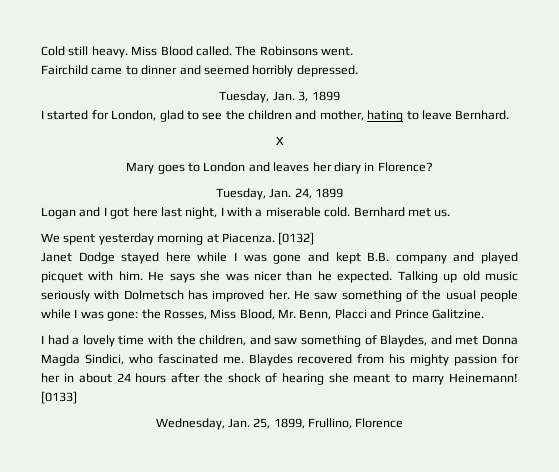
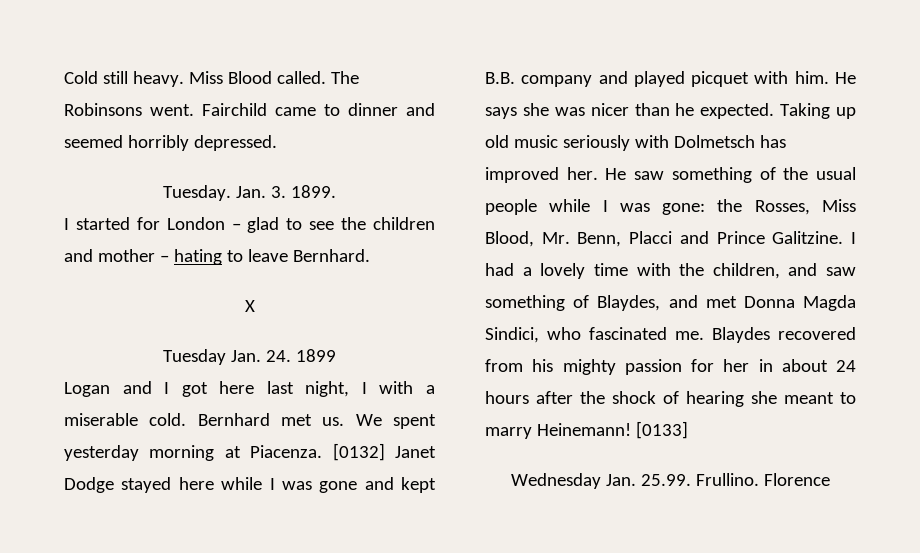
- The Robinsons went.
- Fairchild came to dinner and seemed horribly depressed.
+ The Robinsons went. Fairchild came to dinner and seemed horribly depressed.
- Tuesday, Jan. 3, 1899
+ Tuesday. Jan. 3. 1899.
- I started for London, glad to see the children and mother, hating to leave Bernhard.
+ I started for London – glad to see the children and mother – hating to leave Bernhard.
- Mary goes to London and leaves her diary in Florence?
- Tuesday, Jan. 24, 1899
+ Tuesday Jan. 24. 1899
- Bernhard met us.
- We spent yesterday morning at Piacenza.
+ Bernhard met us. We spent yesterday morning at Piacenza.
- [0132]
- Janet Dodge stayed here while I was gone and kept B.B. company and played picquet with him.
+ [0132] Janet Dodge stayed here while I was gone and kept B.B. company and played picquet with him.
- Talking up old music seriously with Dolmetsch has improved her.
+ Taking up old music seriously with Dolmetsch has improved her.
- He saw something of the usual people while I was gone: the Rosses, Miss Blood, Mr. Benn, Placci and Prince Galitzine.
- I had a lovely time with the children, and saw something of Blaydes, and met Donna Magda Sindici, who fascinated me.
+ He saw something of the usual people while I was gone: the Rosses, Miss Blood, Mr. Benn, Placci and Prince Galitzine. I had a lovely time with the children, and saw something of Blaydes, and met Donna Magda Sindici, who fascinated me.
- Wednesday, Jan. 25, 1899, Frullino, Florence
+ Wednesday Jan. 25.99. Frullino. Florence

